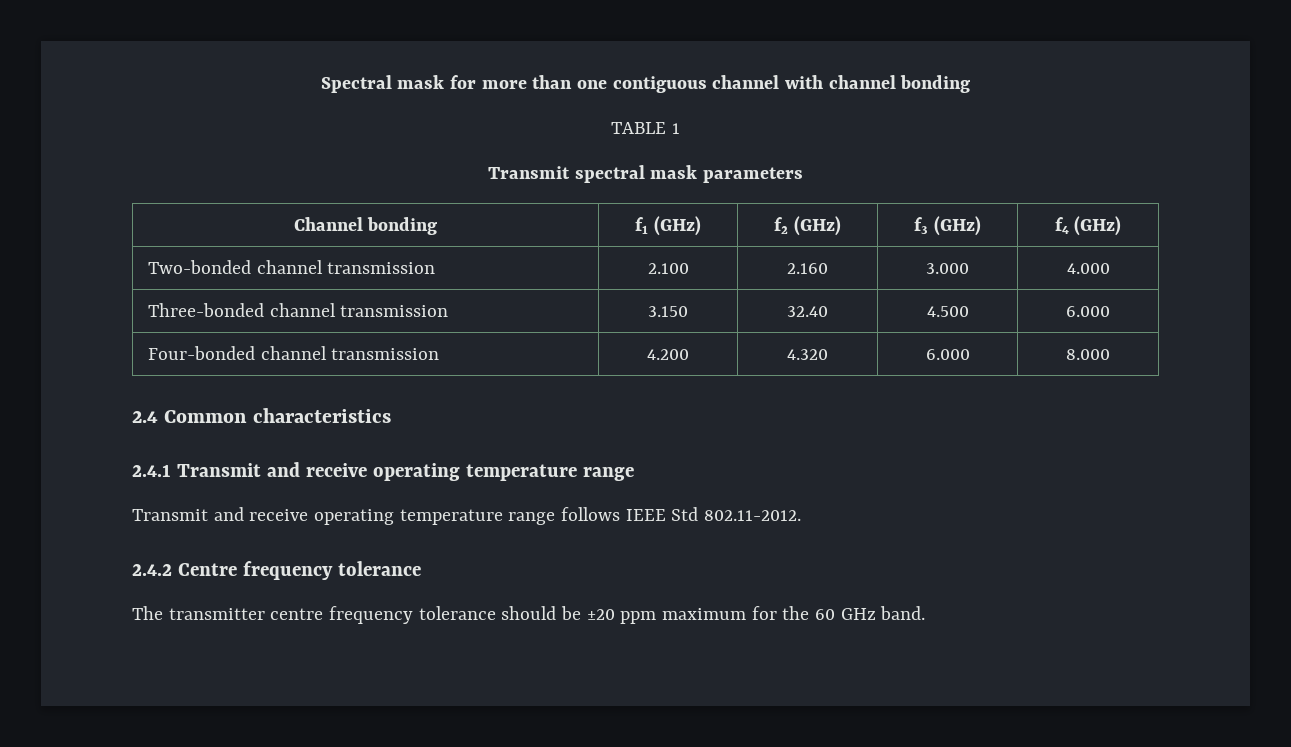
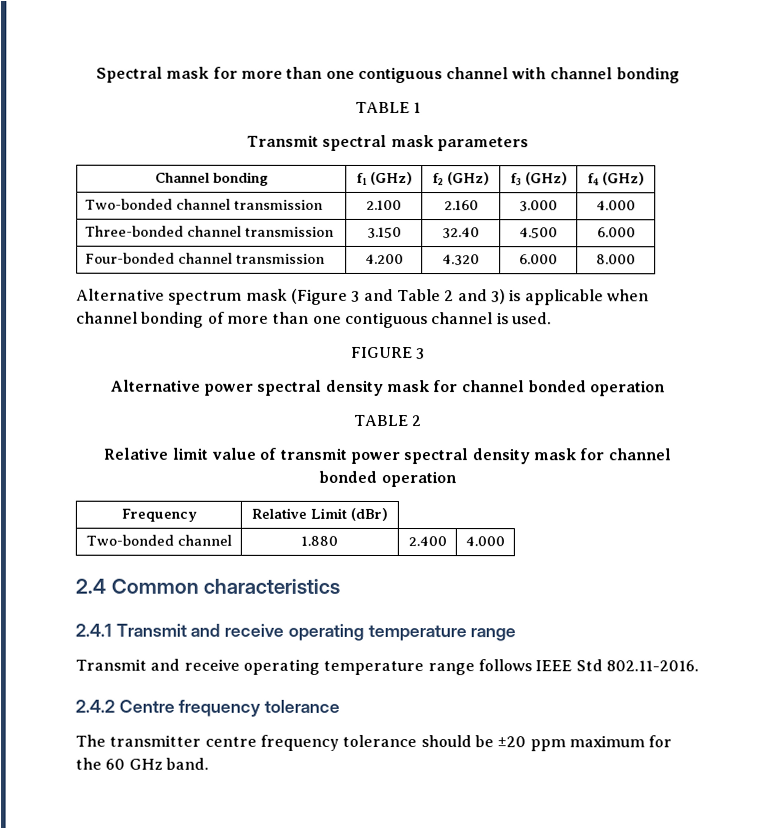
+ Alternative spectrum mask (Figure 3 and Table 2 and 3) is applicable when channel bonding of more than one contiguous channel is used.
+ FIGURE 3
+ Alternative power spectral density mask for channel bonded operation
+ TABLE 2
+ Relative limit value of transmit power spectral density mask for channel bonded operation
+ Frequency | Relative Limit (dBr)
+ Two-bonded channel | 1.880 | 2.400 | 4.000
- Transmit and receive operating temperature range follows IEEE Std 802.11-2012.
+ Transmit and receive operating temperature range follows IEEE Std 802.11-2016.

